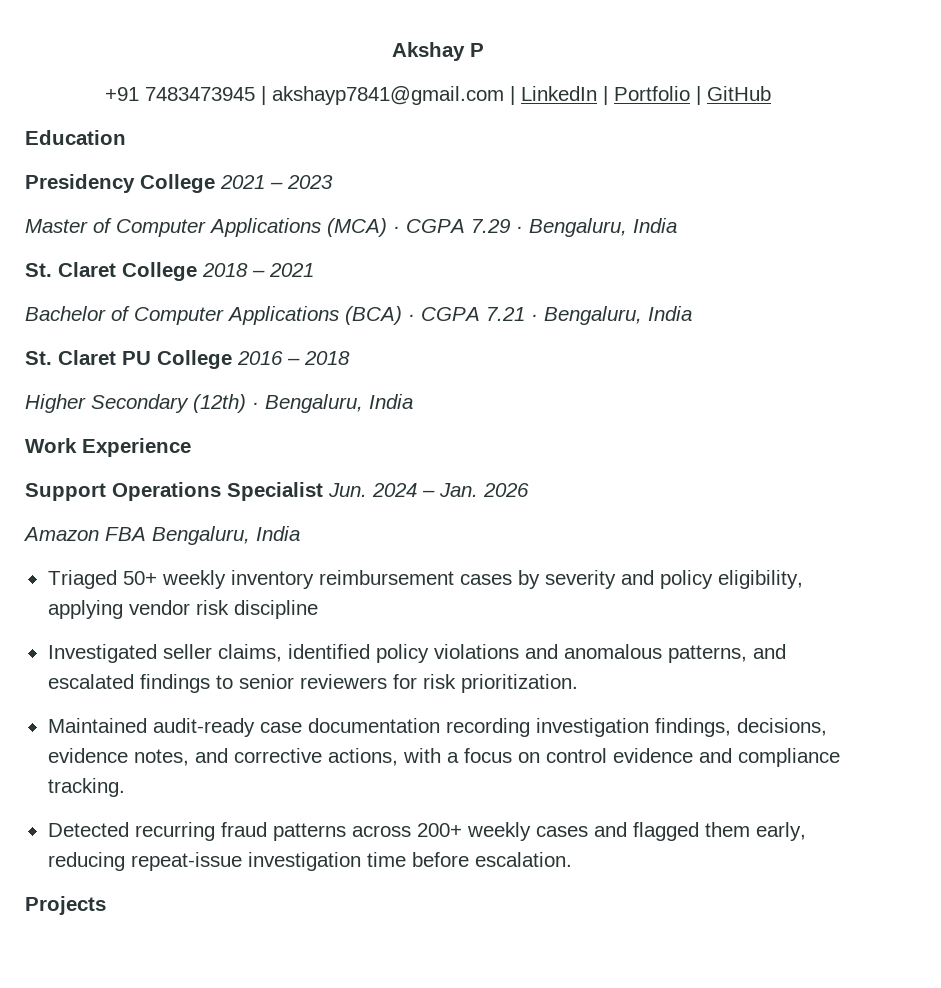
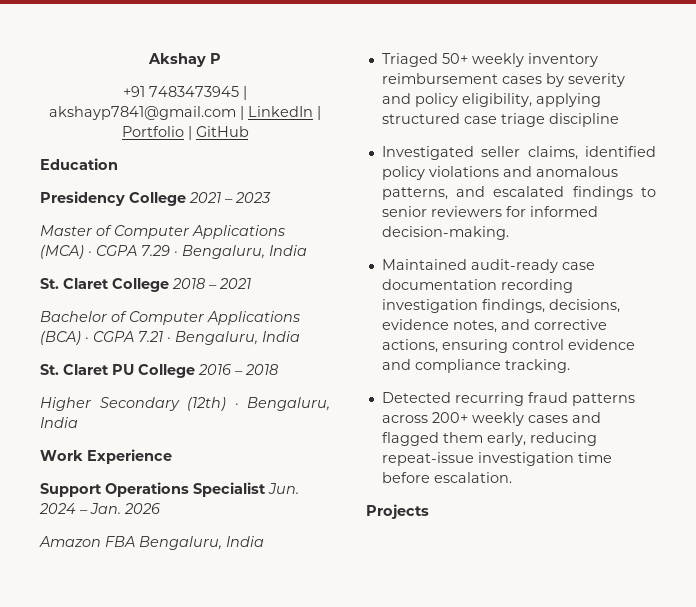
- Triaged 50+ weekly inventory reimbursement cases by severity and policy eligibility, applying vendor risk discipline
+ Triaged 50+ weekly inventory reimbursement cases by severity and policy eligibility, applying structured case triage discipline
- Investigated seller claims, identified policy violations and anomalous patterns, and escalated findings to senior reviewers for risk prioritization.
+ Investigated seller claims, identified policy violations and anomalous patterns, and escalated findings to senior reviewers for informed decision-making.
- Maintained audit-ready case documentation recording investigation findings, decisions, evidence notes, and corrective actions, with a focus on control evidence and compliance tracking.
+ Maintained audit-ready case documentation recording investigation findings, decisions, evidence notes, and corrective actions, ensuring control evidence and compliance tracking.

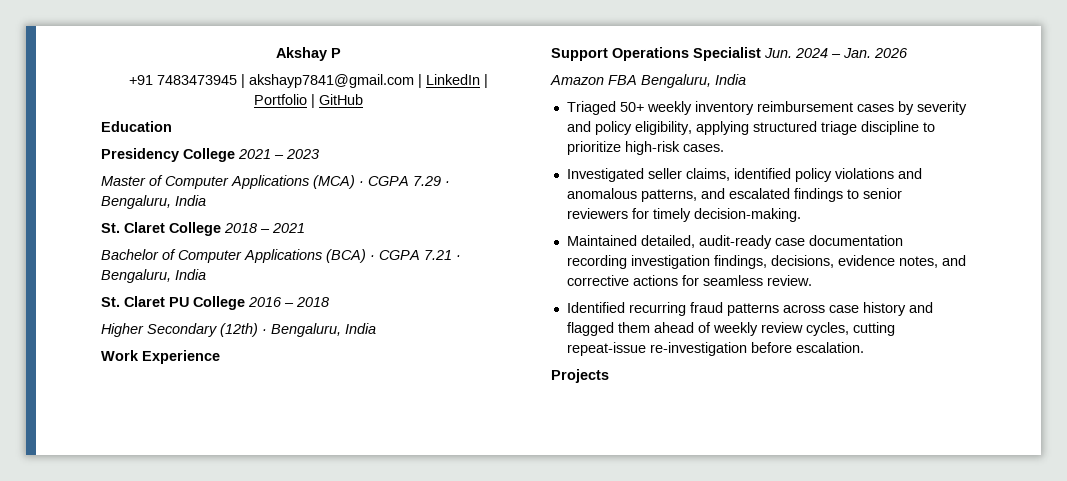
- Triaged 50+ weekly inventory reimbursement cases by severity and policy eligibility, applying structured case triage discipline
+ Triaged 50+ weekly inventory reimbursement cases by severity and policy eligibility, applying structured triage discipline to prioritize high-risk cases.
- Investigated seller claims, identified policy violations and anomalous patterns, and escalated findings to senior reviewers for informed decision-making.
+ Investigated seller claims, identified policy violations and anomalous patterns, and escalated findings to senior reviewers for timely decision-making.
- Maintained audit-ready case documentation recording investigation findings, decisions, evidence notes, and corrective actions, ensuring control evidence and compliance tracking.
- Detected recurring fraud patterns across 200+ weekly cases and flagged them early, reducing repeat-issue investigation time before escalation.
+ Maintained detailed, audit-ready case documentation recording investigation findings, decisions, evidence notes, and corrective actions for seamless review.
+ Identified recurring fraud patterns across case history and flagged them ahead of weekly review cycles, cutting repeat-issue re-investigation before escalation.

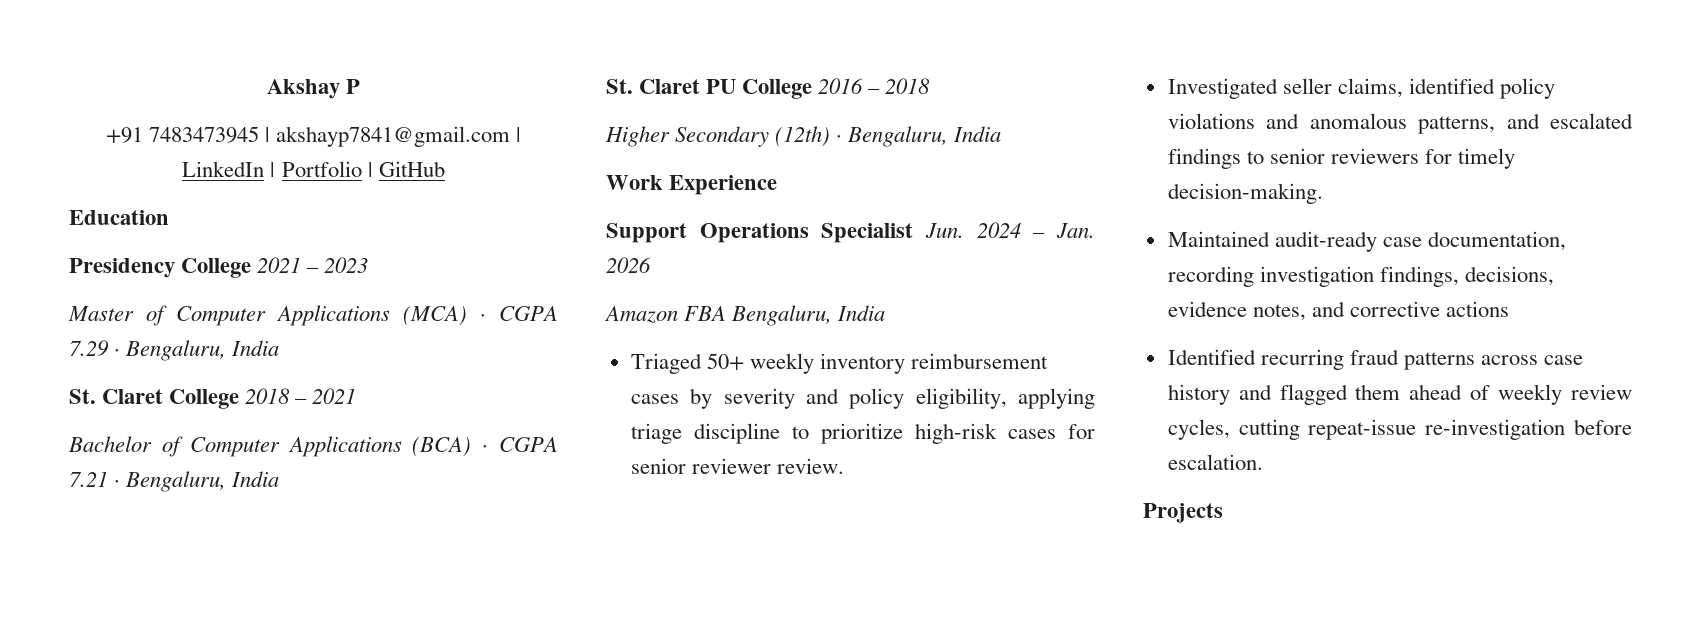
- Triaged 50+ weekly inventory reimbursement cases by severity and policy eligibility, applying structured triage discipline to prioritize high-risk cases.
+ Triaged 50+ weekly inventory reimbursement cases by severity and policy eligibility, applying triage discipline to prioritize high-risk cases for senior reviewer review.
- Maintained detailed, audit-ready case documentation recording investigation findings, decisions, evidence notes, and corrective actions for seamless review.
+ Maintained audit-ready case documentation, recording investigation findings, decisions, evidence notes, and corrective actions

